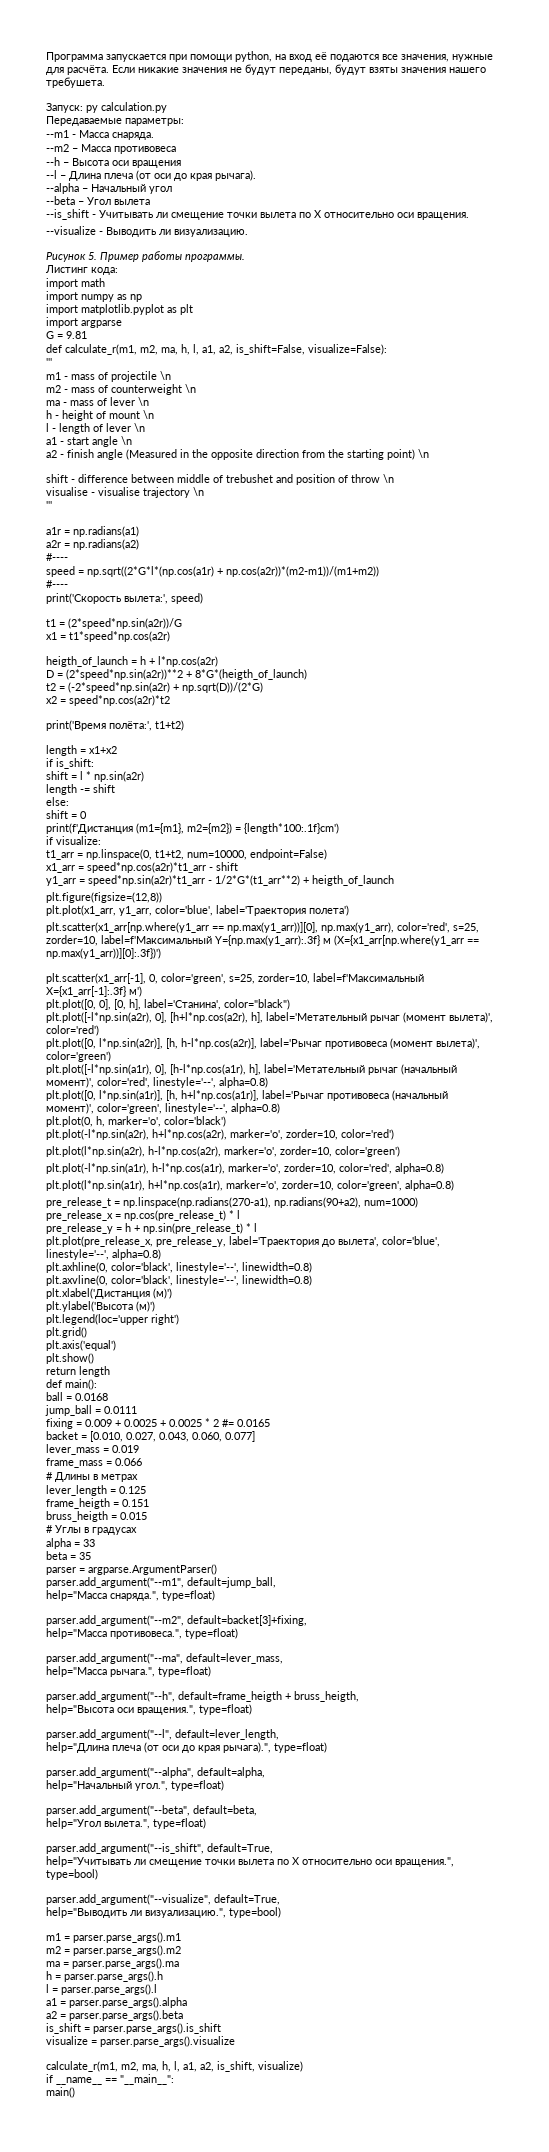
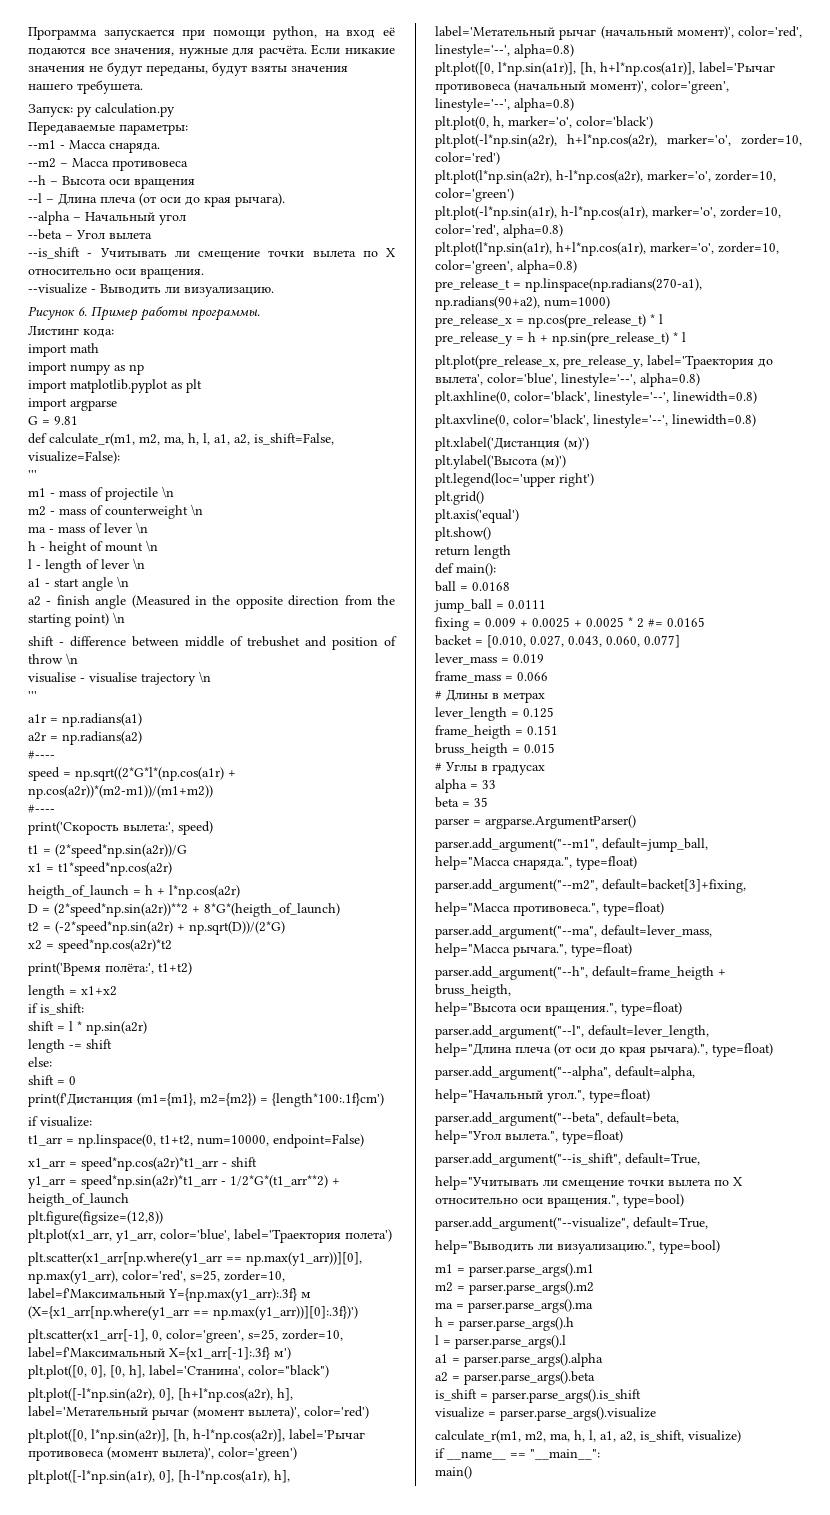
- Рисунок 5. Пример работы программы.
+ Рисунок 6. Пример работы программы.

